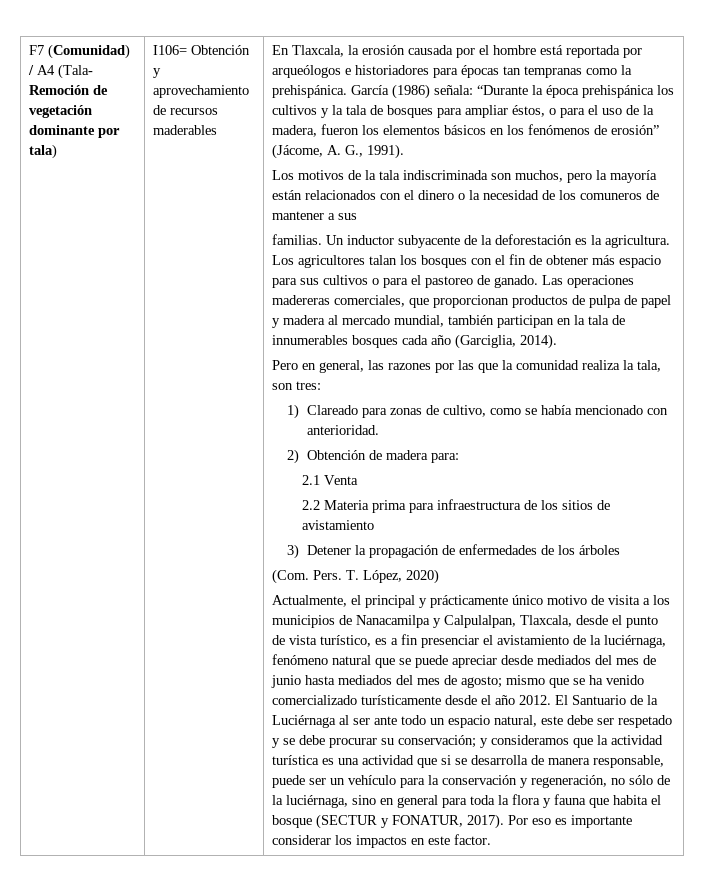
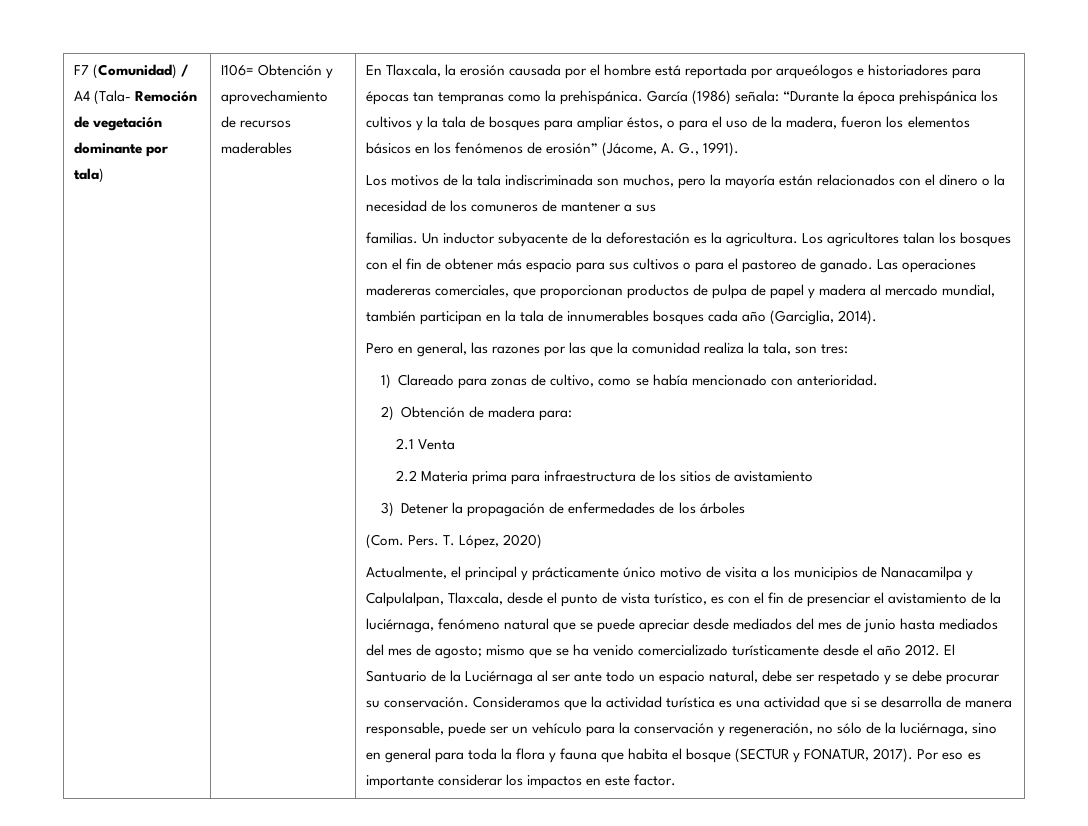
- Actualmente, el principal y prácticamente único motivo de visita a los municipios de Nanacamilpa y Calpulalpan, Tlaxcala, desde el punto de vista turístico, es a fin presenciar el avistamiento de la luciérnaga, fenómeno natural que se puede apreciar desde mediados del mes de junio hasta mediados del mes de agosto; mismo que se ha venido comercializado turísticamente desde el año 2012.
+ Actualmente, el principal y prácticamente único motivo de visita a los municipios de Nanacamilpa y Calpulalpan, Tlaxcala, desde el punto de vista turístico, es con el fin de presenciar el avistamiento de la luciérnaga, fenómeno natural que se puede apreciar desde mediados del mes de junio hasta mediados del mes de agosto; mismo que se ha venido comercializado turísticamente desde el año 2012.
- El Santuario de la Luciérnaga al ser ante todo un espacio natural, este debe ser respetado y se debe procurar su conservación; y consideramos que la actividad turística es una actividad que si se desarrolla de manera responsable, puede ser un vehículo para la conservación y regeneración, no sólo de la luciérnaga, sino en general para toda la flora y fauna que habita el bosque (SECTUR y FONATUR, 2017).
+ El Santuario de la Luciérnaga al ser ante todo un espacio natural, debe ser respetado y se debe procurar su conservación. Consideramos que la actividad turística es una actividad que si se desarrolla de manera responsable, puede ser un vehículo para la conservación y regeneración, no sólo de la luciérnaga, sino en general para toda la flora y fauna que habita el bosque (SECTUR y FONATUR, 2017).

